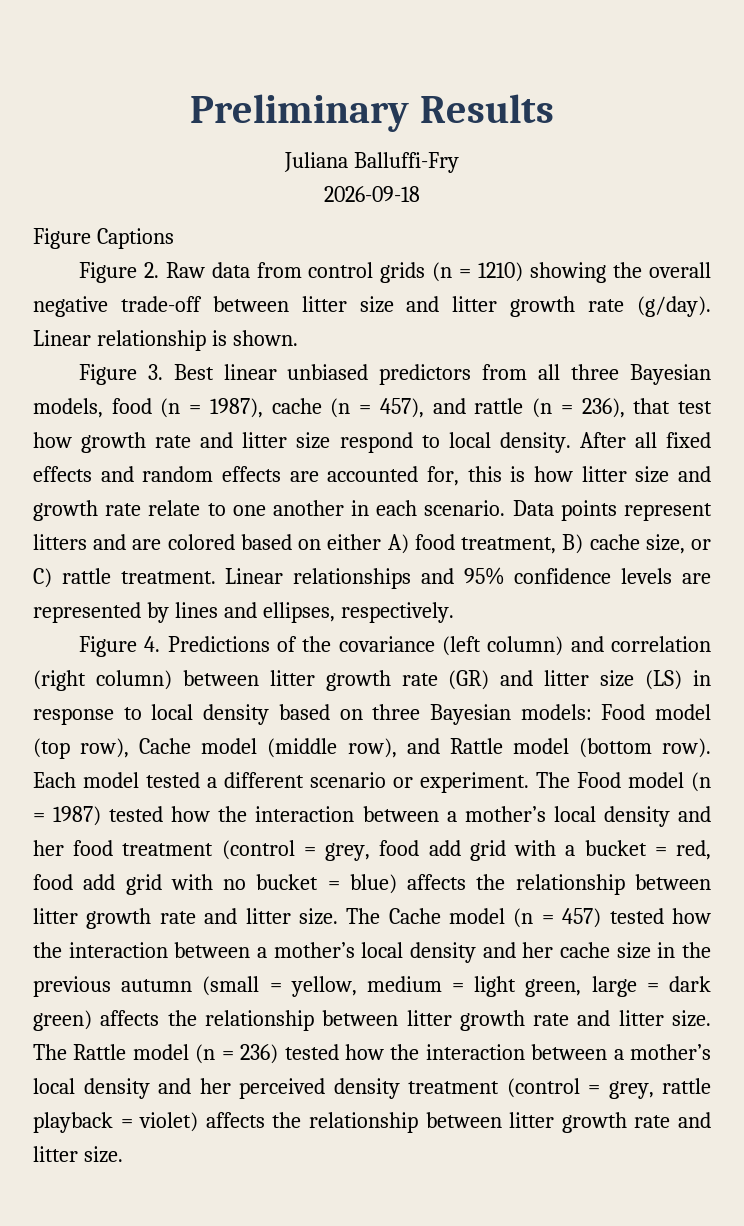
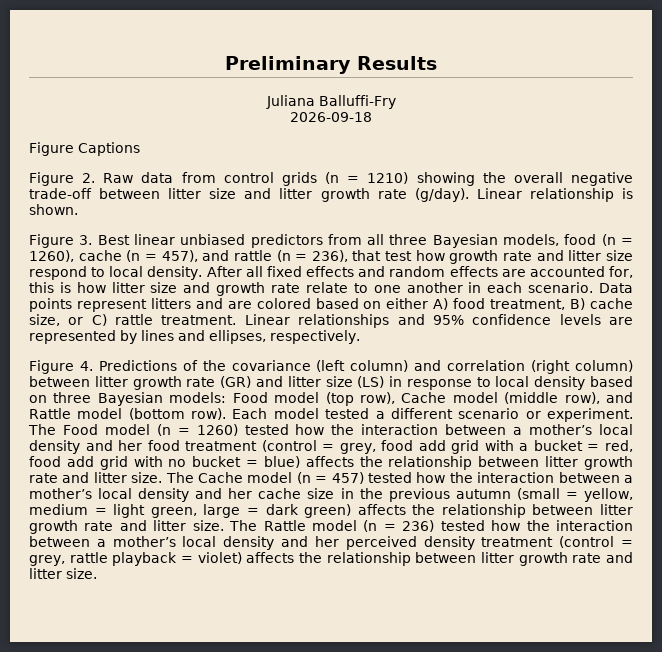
- Figure 3. Best linear unbiased predictors from all three Bayesian models, food (n = 1987), cache (n = 457), and rattle (n = 236), that test how growth rate and litter size respond to local density.
+ Figure 3. Best linear unbiased predictors from all three Bayesian models, food (n = 1260), cache (n = 457), and rattle (n = 236), that test how growth rate and litter size respond to local density.
- The Food model (n = 1987) tested how the interaction between a mother’s local density and her food treatment (control = grey, food add grid with a bucket = red, food add grid with no bucket = blue) affects the relationship between litter growth rate and litter size.
+ The Food model (n = 1260) tested how the interaction between a mother’s local density and her food treatment (control = grey, food add grid with a bucket = red, food add grid with no bucket = blue) affects the relationship between litter growth rate and litter size.

